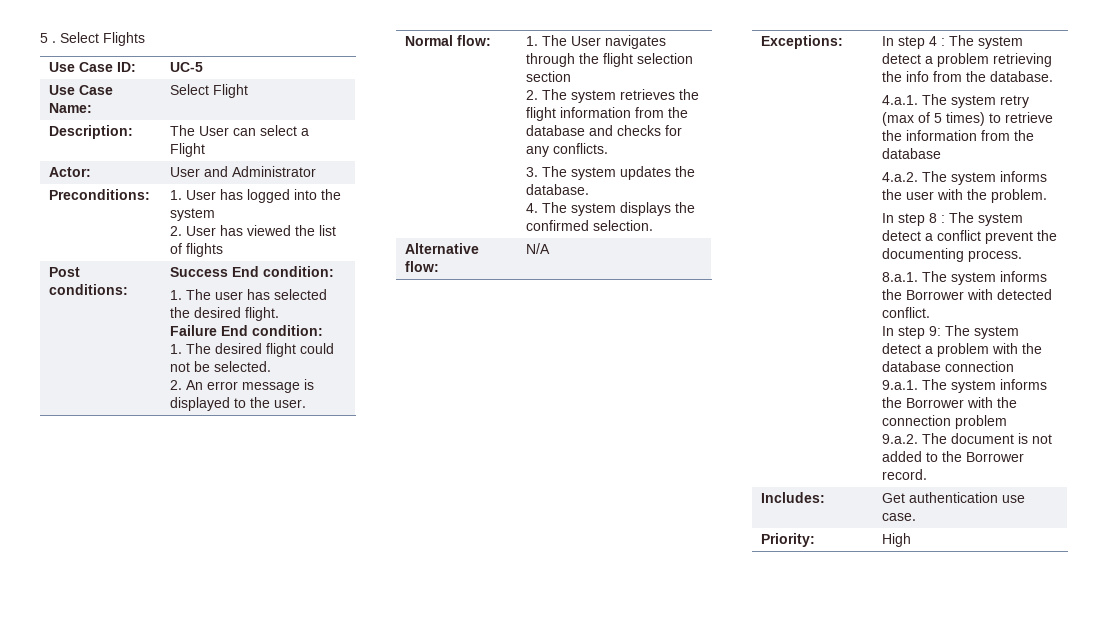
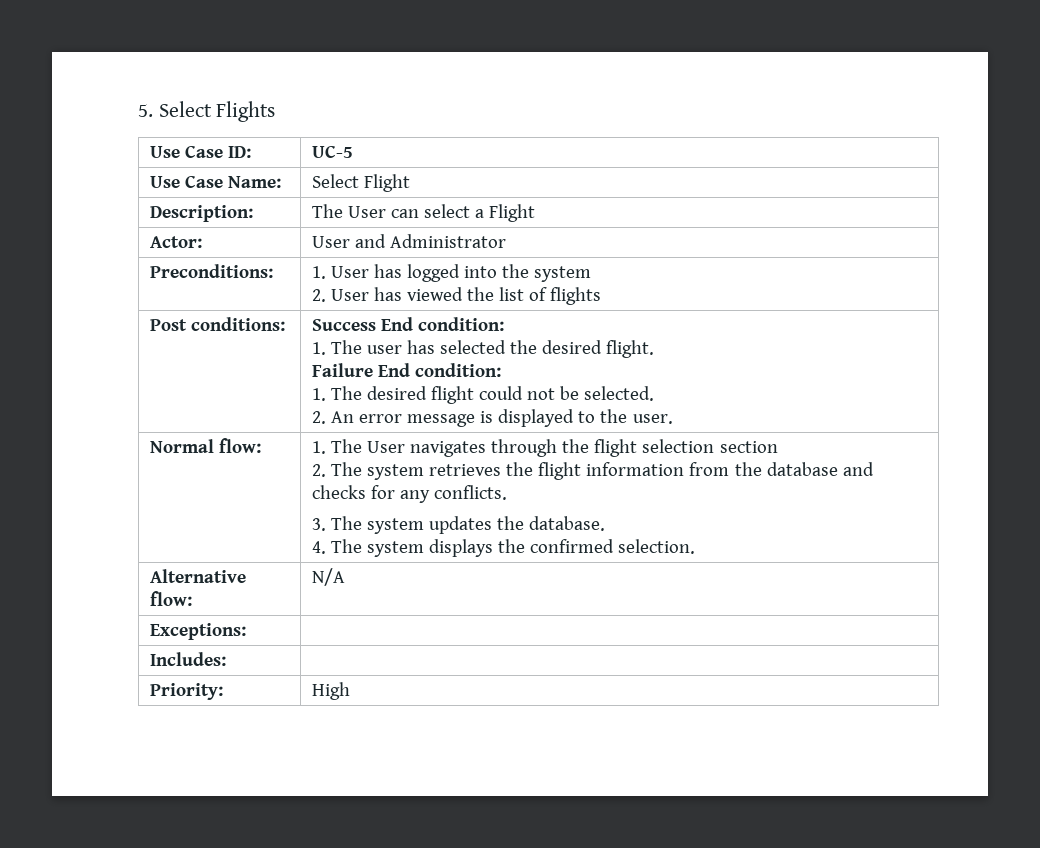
- 5 . Select Flights
+ 5. Select Flights
- In step 4 : The system detect a problem retrieving the info from the database.
- 4.a.1. The system retry (max of 5 times) to retrieve the information from the database
- 4.a.2. The system informs the user with the problem.
- In step 8 : The system detect a conflict prevent the documenting process.
- 8.a.1. The system informs the Borrower with detected conflict.
- In step 9: The system detect a problem with the database connection
- 9.a.1. The system informs the Borrower with the connection problem
- 9.a.2. The document is not added to the Borrower record.
- Includes: | Get authentication use case.
+ Includes: |

